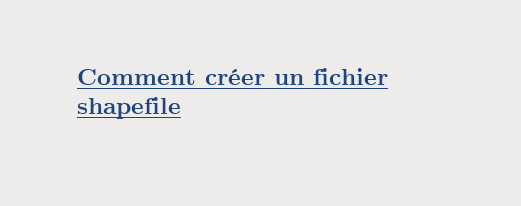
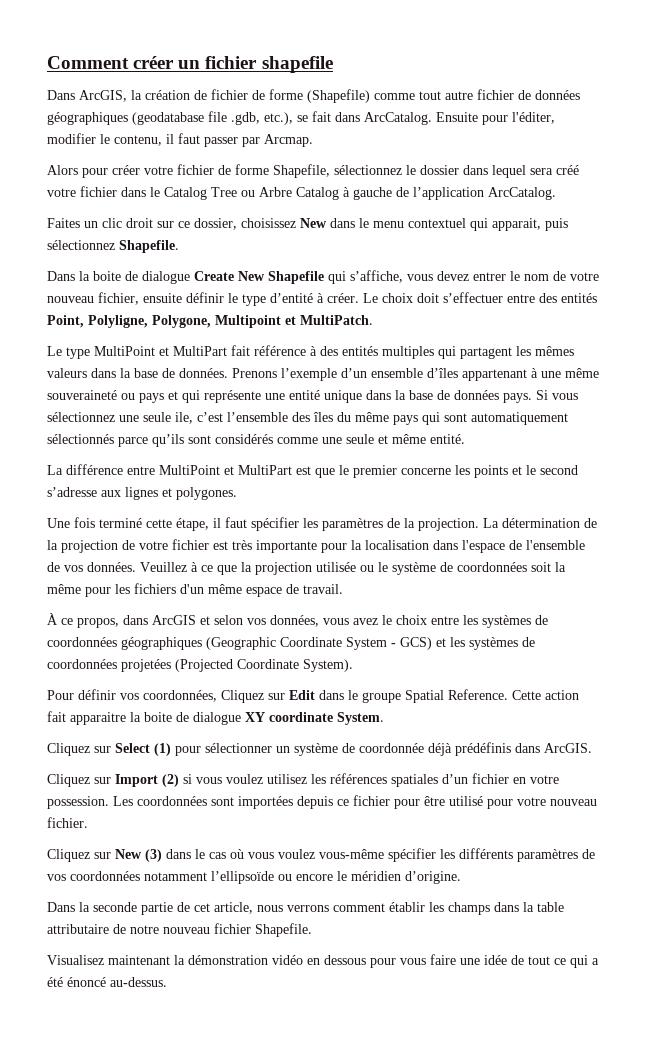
+ Dans ArcGIS, la création de fichier de forme (Shapefile) comme tout autre fichier de données géographiques (geodatabase file .gdb, etc.), se fait dans ArcCatalog. Ensuite pour l'éditer, modifier le contenu, il faut passer par Arcmap.
+ Alors pour créer votre fichier de forme Shapefile, sélectionnez le dossier dans lequel sera créé votre fichier dans le Catalog Tree ou Arbre Catalog à gauche de l’application ArcCatalog.
+ Faites un clic droit sur ce dossier, choisissez New dans le menu contextuel qui apparait, puis sélectionnez Shapefile.
+ Dans la boite de dialogue Create New Shapefile qui s’affiche, vous devez entrer le nom de votre nouveau fichier, ensuite définir le type d’entité à créer. Le choix doit s’effectuer entre des entités Point, Polyligne, Polygone, Multipoint et MultiPatch.
+ Le type MultiPoint et MultiPart fait référence à des entités multiples qui partagent les mêmes valeurs dans la base de données. Prenons l’exemple d’un ensemble d’îles appartenant à une même souveraineté ou pays et qui représente une entité unique dans la base de données pays. Si vous sélectionnez une seule ile, c’est l’ensemble des îles du même pays qui sont automatiquement sélectionnés parce qu’ils sont considérés comme une seule et même entité.
+ La différence entre MultiPoint et MultiPart est que le premier concerne les points et le second s’adresse aux lignes et polygones.
+ Une fois terminé cette étape, il faut spécifier les paramètres de la projection. La détermination de la projection de votre fichier est très importante pour la localisation dans l'espace de l'ensemble de vos données. Veuillez à ce que la projection utilisée ou le système de coordonnées soit la même pour les fichiers d'un même espace de travail.
+ À ce propos, dans ArcGIS et selon vos données, vous avez le choix entre les systèmes de coordonnées géographiques (Geographic Coordinate System - GCS) et les systèmes de coordonnées projetées (Projected Coordinate System).
+ Pour définir vos coordonnées, Cliquez sur Edit dans le groupe Spatial Reference. Cette action fait apparaitre la boite de dialogue XY coordinate System.
+ Cliquez sur Select (1) pour sélectionner un système de coordonnée déjà prédéfinis dans ArcGIS.
+ Cliquez sur Import (2) si vous voulez utilisez les références spatiales d’un fichier en votre possession. Les coordonnées sont importées depuis ce fichier pour être utilisé pour votre nouveau fichier.
+ Cliquez sur New (3) dans le cas où vous voulez vous-même spécifier les différents paramètres de vos coordonnées notamment l’ellipsoïde ou encore le méridien d’origine.
+ Dans la seconde partie de cet article, nous verrons comment établir les champs dans la table attributaire de notre nouveau fichier Shapefile.
+ Visualisez maintenant la démonstration vidéo en dessous pour vous faire une idée de tout ce qui a été énoncé au-dessus.

